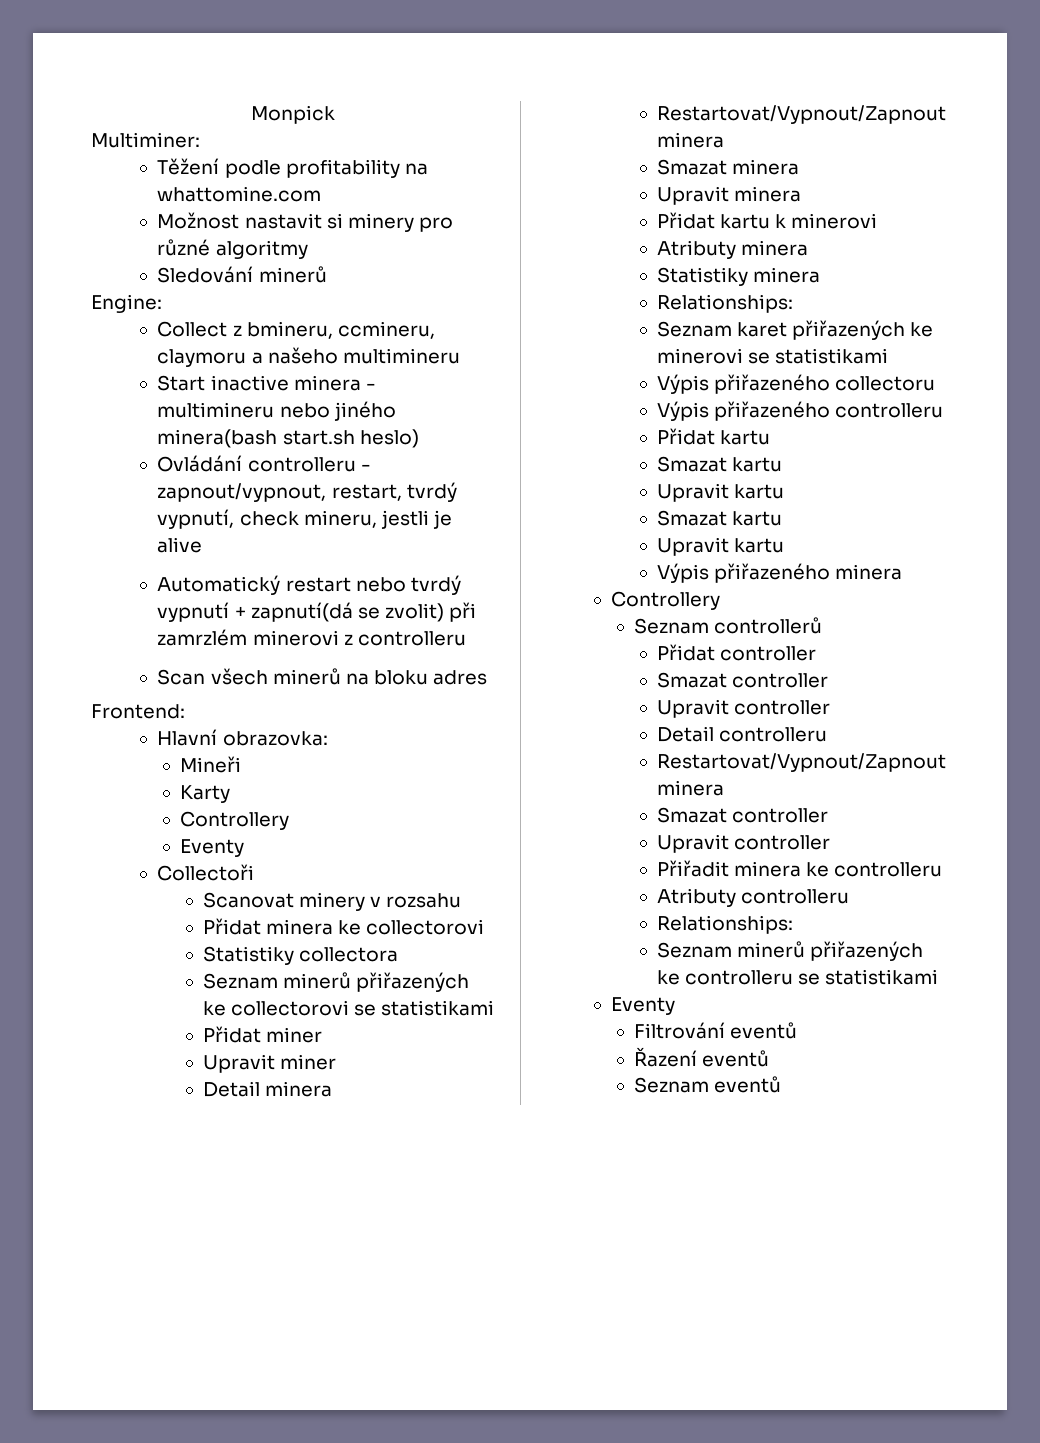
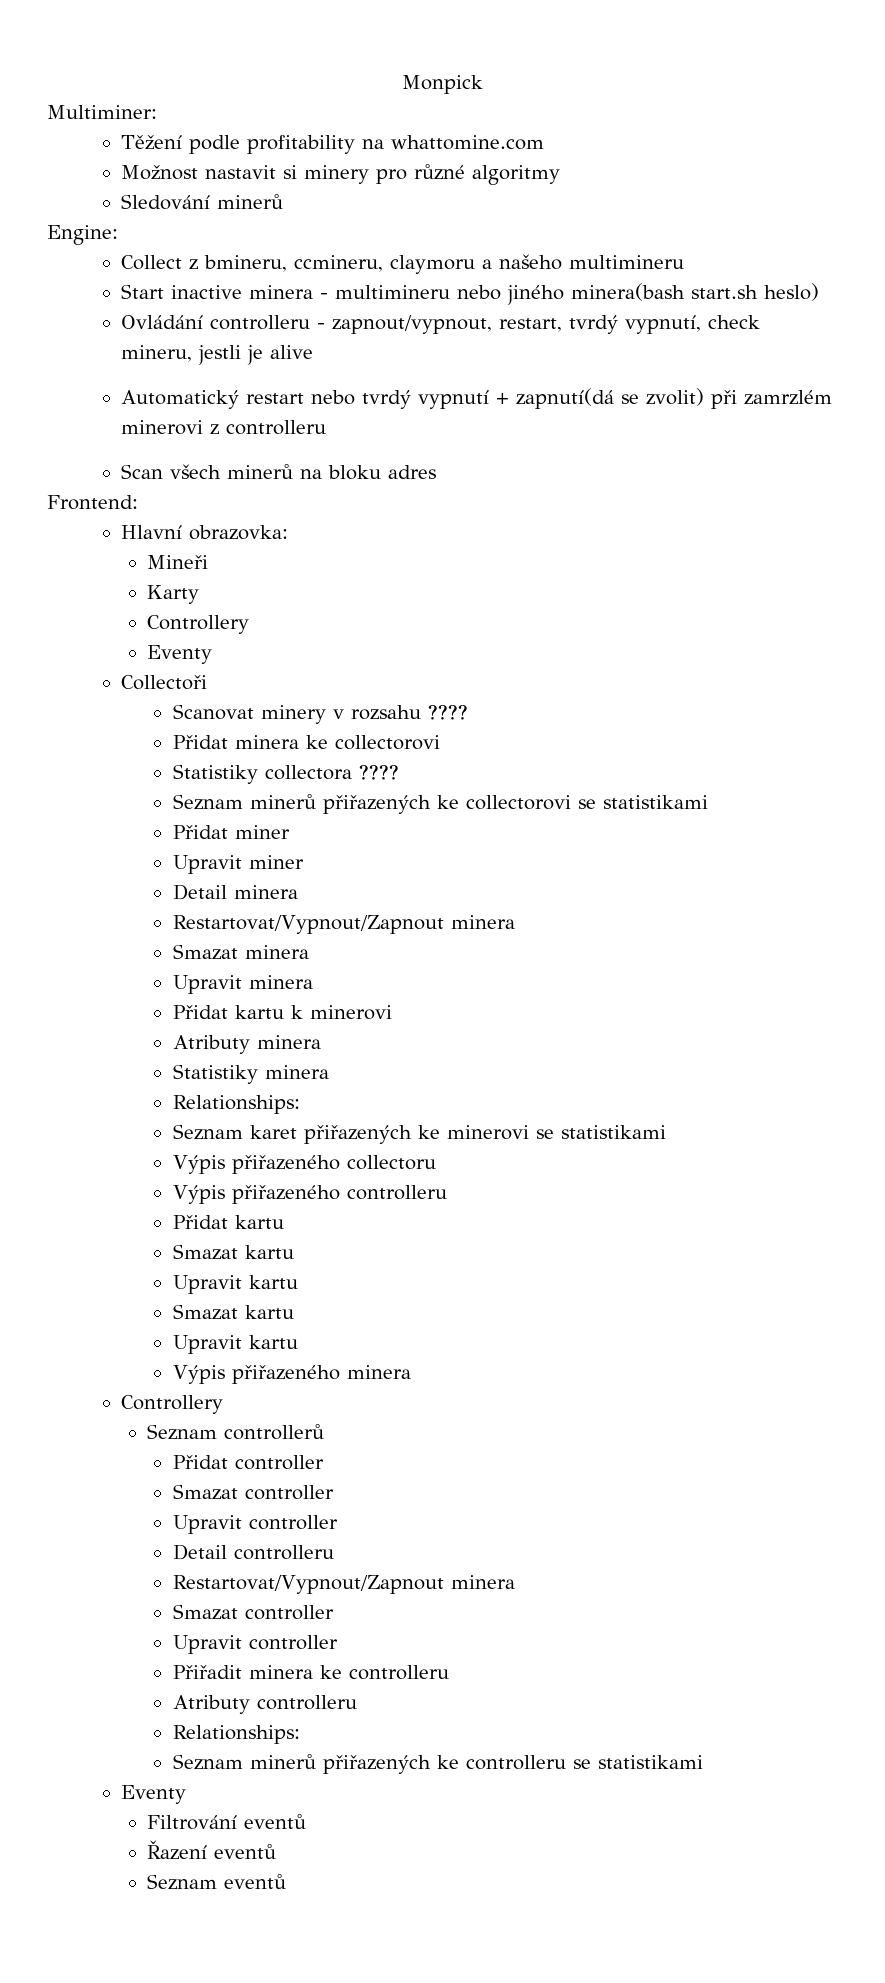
- Scanovat minery v rozsahu
+ Scanovat minery v rozsahu ????
- Statistiky collectora
+ Statistiky collectora ????

